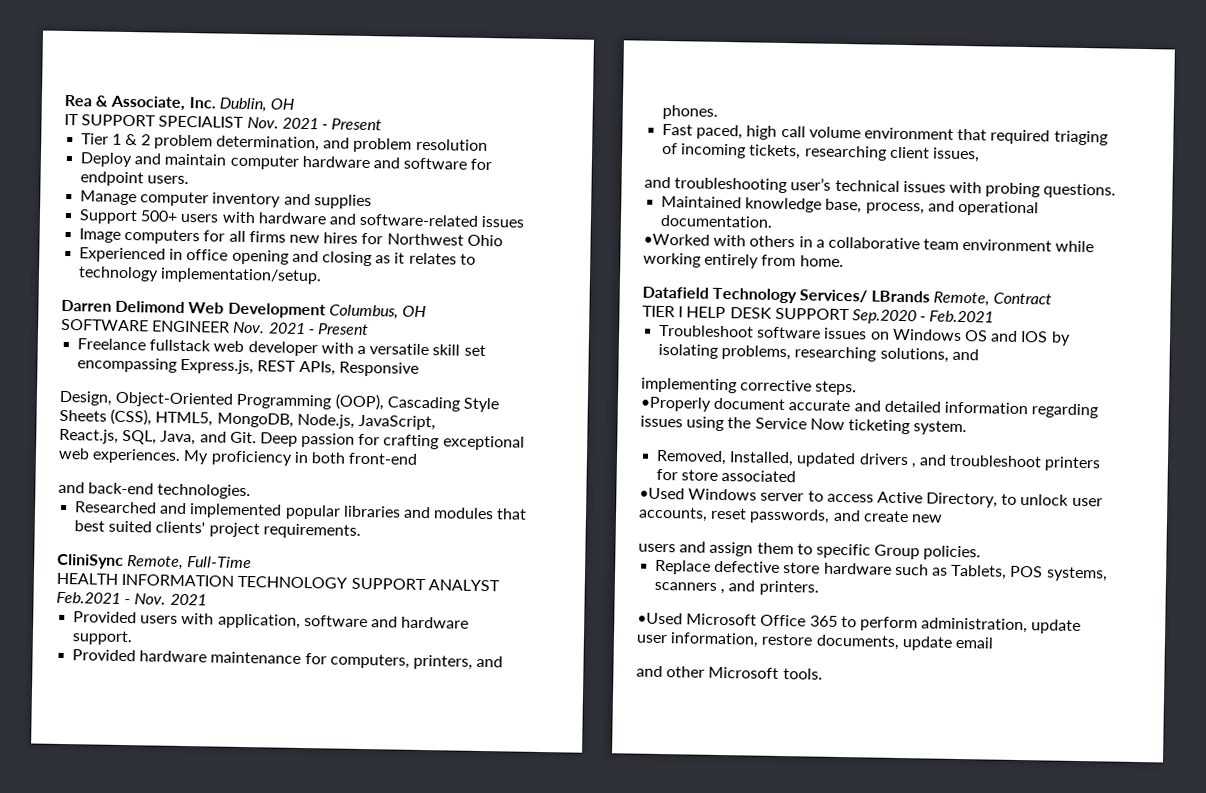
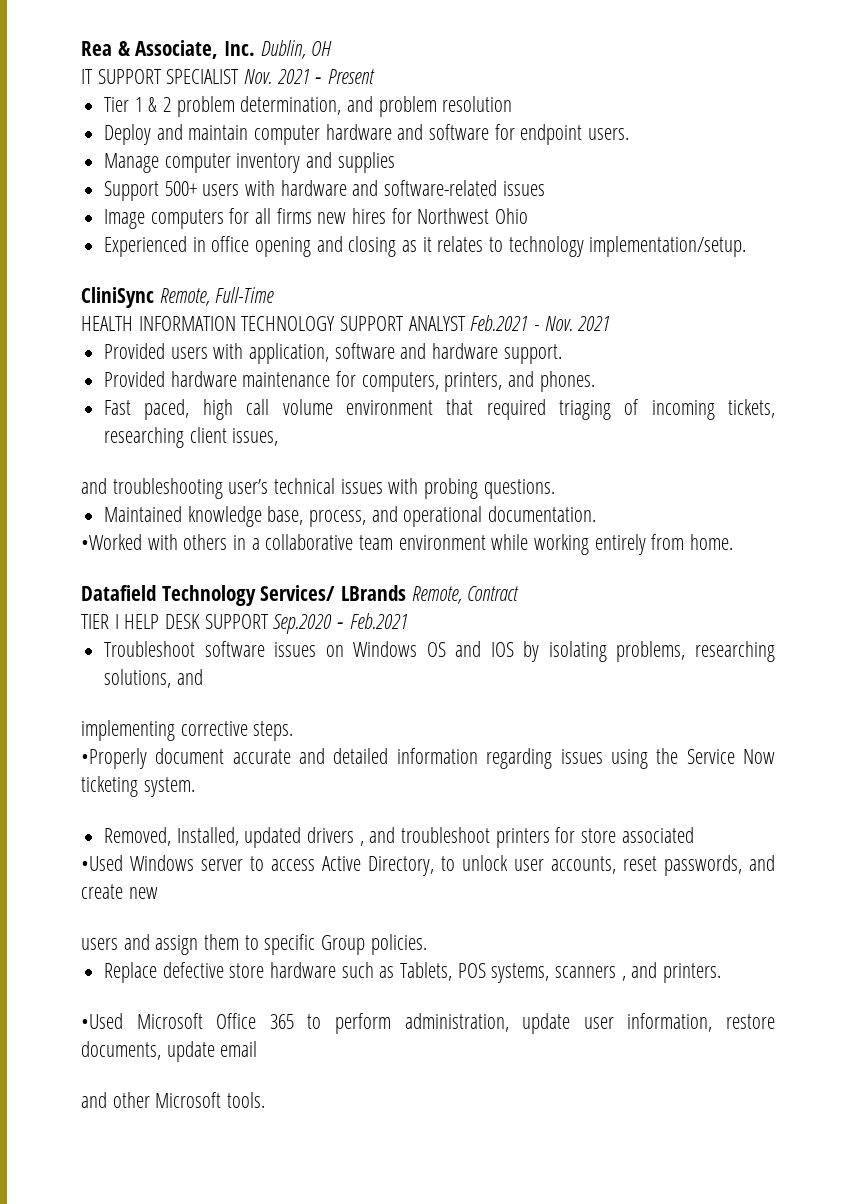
- Darren Delimond Web Development Columbus, OH
- SOFTWARE ENGINEER Nov. 2021 ‑ Present
- Freelance fullstack web developer with a versatile skill set encompassing Express.js, REST APIs, Responsive
- Design, Object-Oriented Programming (OOP), Cascading Style Sheets (CSS), HTML5, MongoDB, Node.js, JavaScript,
- React.js, SQL, Java, and Git. Deep passion for crafting exceptional web experiences. My proficiency in both front-end
- and back-end technologies.
- Researched and implemented popular libraries and modules that best suited clients' project requirements.

